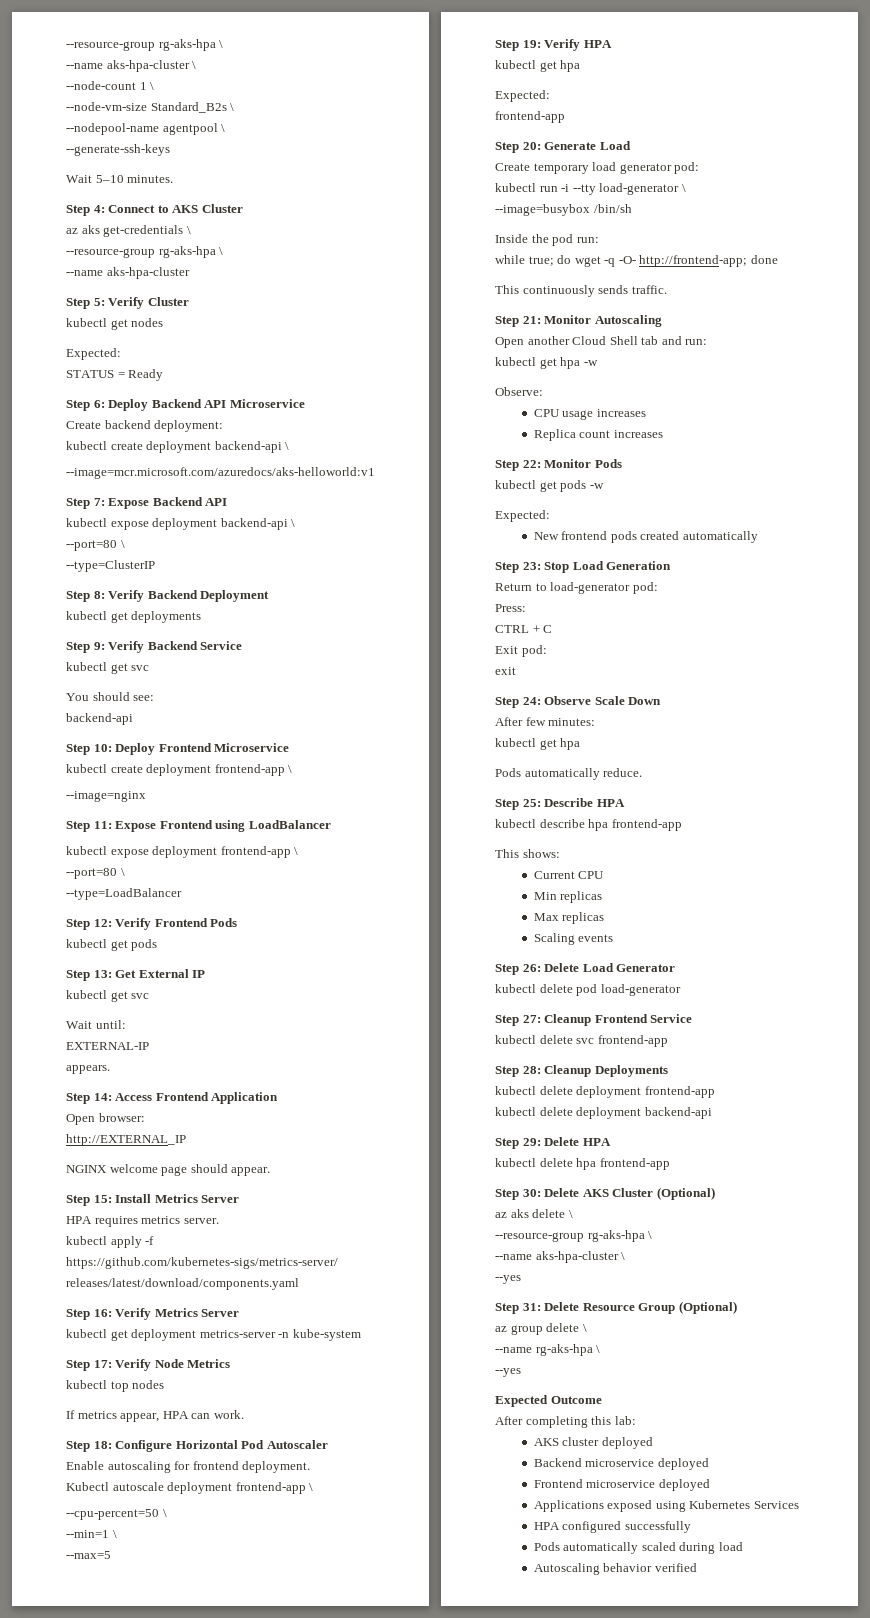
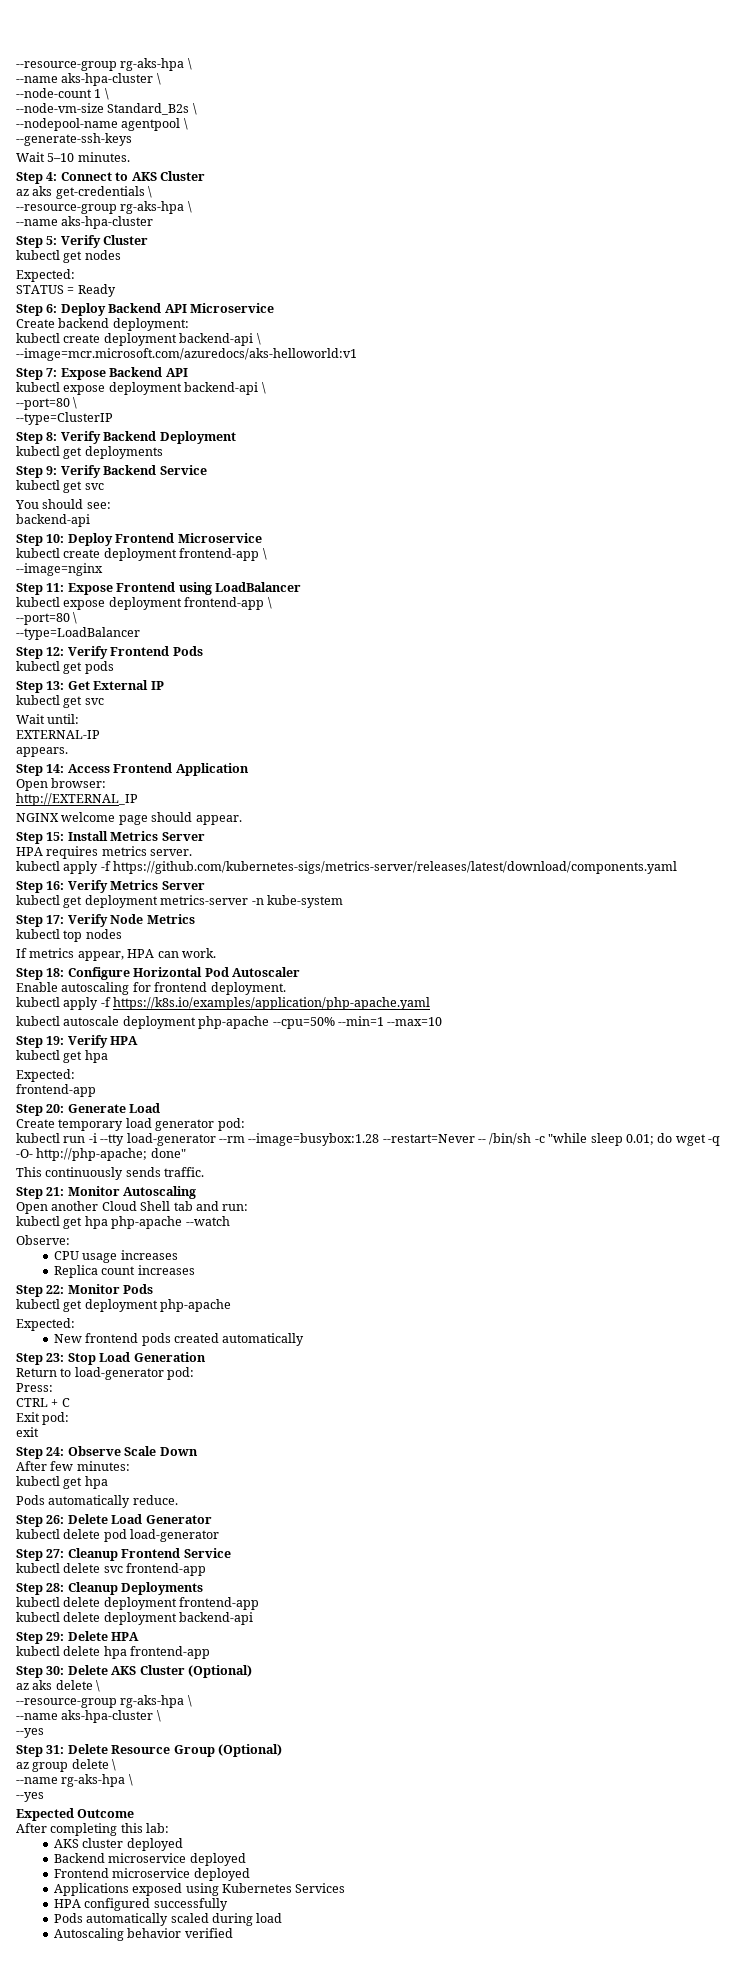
- Kubectl autoscale deployment frontend-app \
- --cpu-percent=50 \
- --min=1 \
- --max=5
+ kubectl apply -f https://k8s.io/examples/application/php-apache.yaml
+ kubectl autoscale deployment php-apache --cpu=50% --min=1 --max=10
- kubectl run -i --tty load-generator \
- --image=busybox /bin/sh
- Inside the pod run:
- while true; do wget -q -O- http://frontend-app; done
+ kubectl run -i --tty load-generator --rm --image=busybox:1.28 --restart=Never -- /bin/sh -c "while sleep 0.01; do wget -q -O- http://php-apache; done"
- kubectl get hpa -w
+ kubectl get hpa php-apache --watch
- kubectl get pods -w
+ kubectl get deployment php-apache
- Step 25: Describe HPA
- kubectl describe hpa frontend-app
- This shows:
- Current CPU
- Min replicas
- Max replicas
- Scaling events

